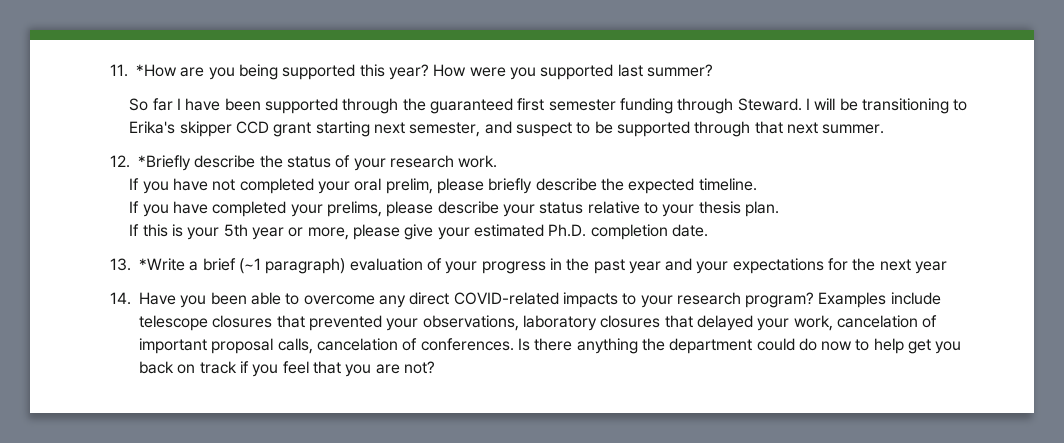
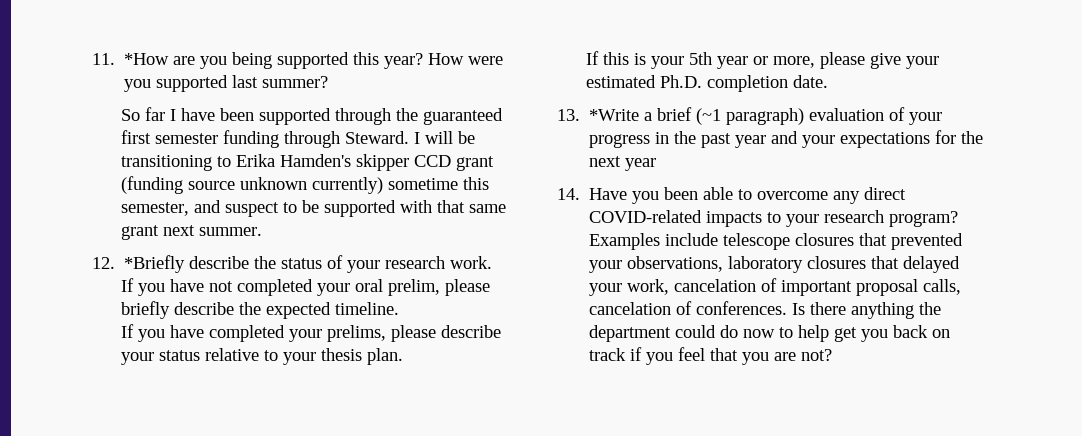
- I will be transitioning to Erika's skipper CCD grant starting next semester, and suspect to be supported through that next summer.
+ I will be transitioning to Erika Hamden's skipper CCD grant (funding source unknown currently) sometime this semester, and suspect to be supported with that same grant next summer.

